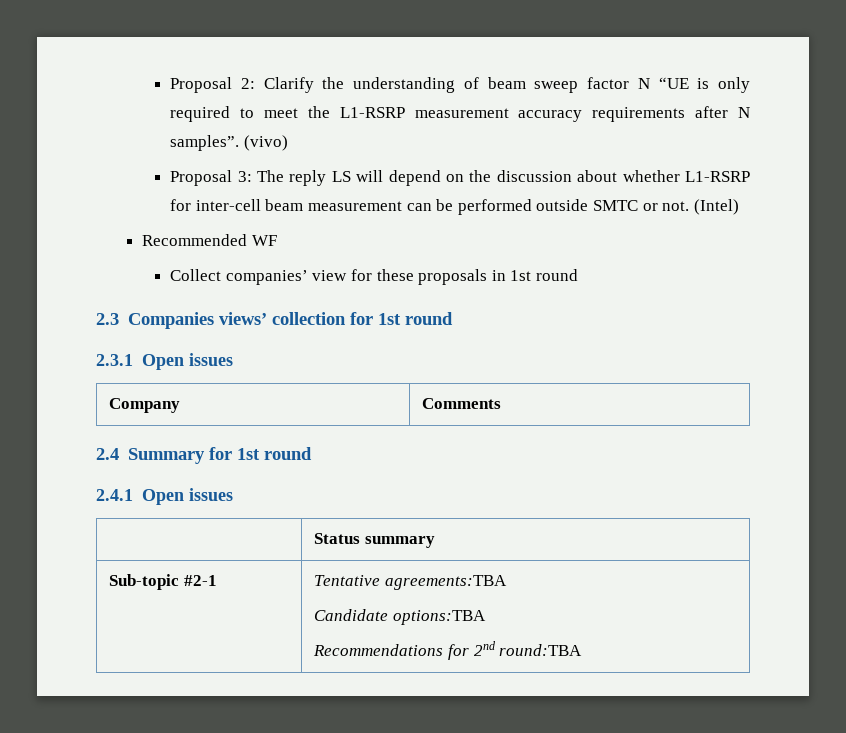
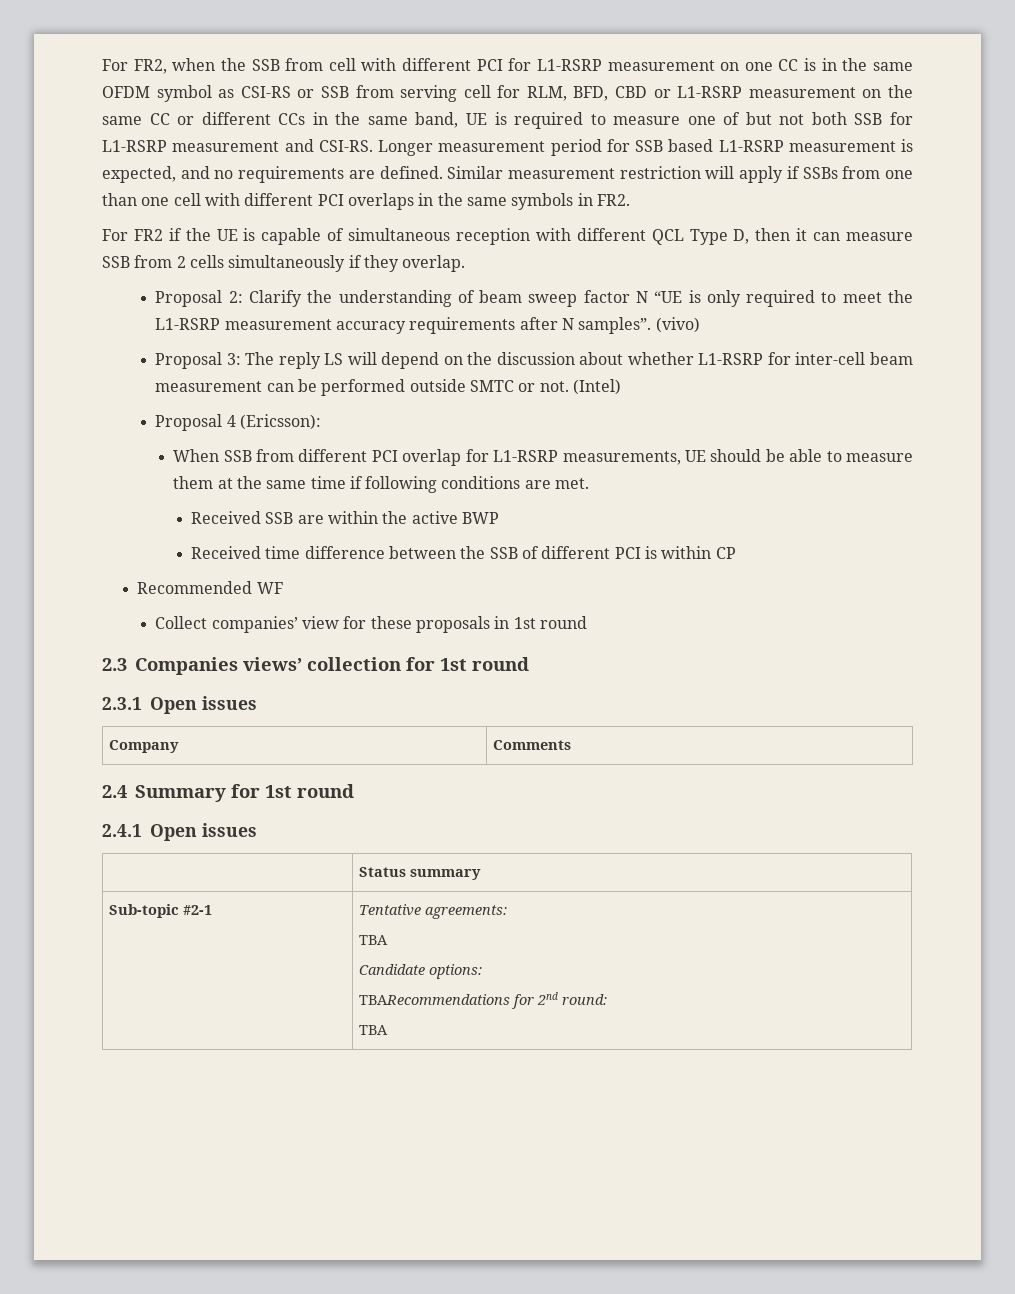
+ For FR2, when the SSB from cell with different PCI for L1-RSRP measurement on one CC is in the same OFDM symbol as CSI-RS or SSB from serving cell for RLM, BFD, CBD or L1-RSRP measurement on the same CC or different CCs in the same band, UE is required to measure one of but not both SSB for L1-RSRP measurement and CSI-RS. Longer measurement period for SSB based L1-RSRP measurement is expected, and no requirements are defined. Similar measurement restriction will apply if SSBs from one than one cell with different PCI overlaps in the same symbols in FR2.
+ For FR2 if the UE is capable of simultaneous reception with different QCL Type D, then it can measure SSB from 2 cells simultaneously if they overlap.
+ Proposal 4 (Ericsson):
+ When SSB from different PCI overlap for L1-RSRP measurements, UE should be able to measure them at the same time if following conditions are met.
+ Received SSB are within the active BWP
+ Received time difference between the SSB of different PCI is within CP
- Sub-topic #2-1 | Tentative agreements:TBA
- Candidate options:TBA
- Recommendations for 2nd round:TBA
+ Sub-topic #2-1 | Tentative agreements:
+ TBA
+ Candidate options:
+ TBARecommendations for 2nd round:
+ TBA

